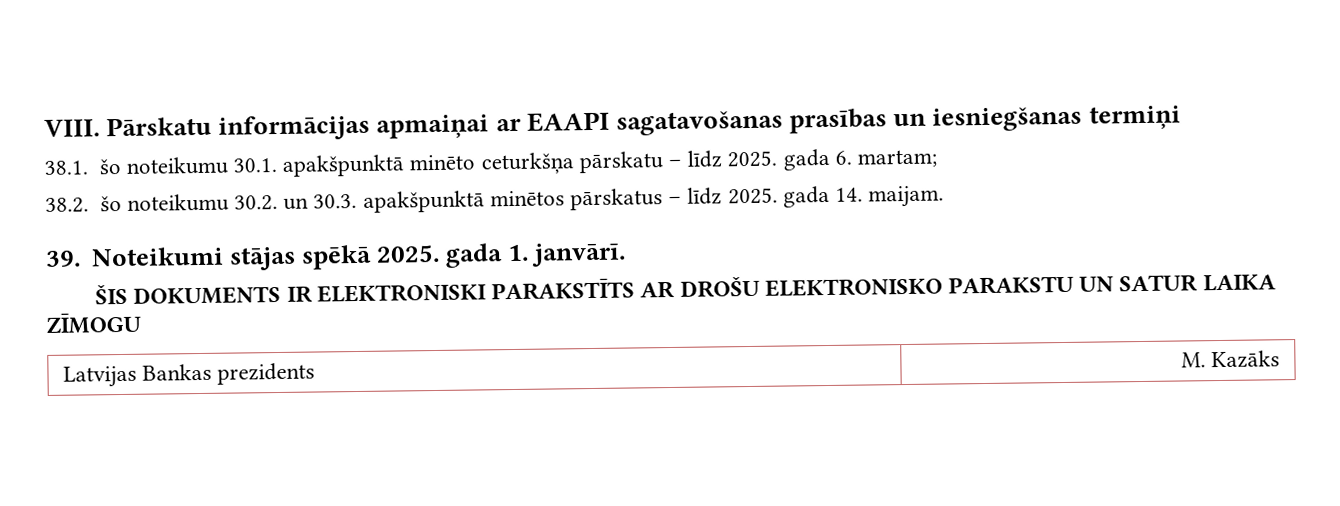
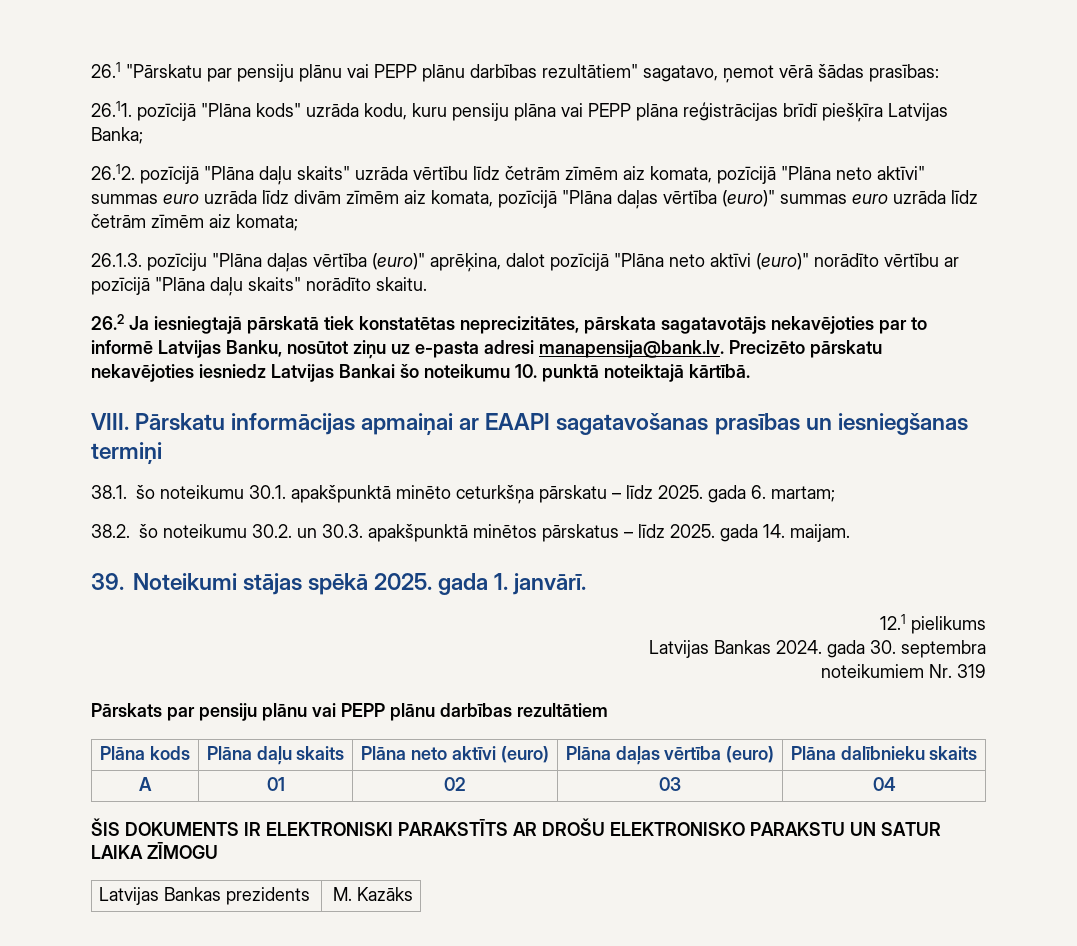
+ 26.1 "Pārskatu par pensiju plānu vai PEPP plānu darbības rezultātiem" sagatavo, ņemot vērā šādas prasības:
+ 26.11. pozīcijā "Plāna kods" uzrāda kodu, kuru pensiju plāna vai PEPP plāna reģistrācijas brīdī piešķīra Latvijas Banka;
+ 26.12. pozīcijā "Plāna daļu skaits" uzrāda vērtību līdz četrām zīmēm aiz komata, pozīcijā "Plāna neto aktīvi" summas euro uzrāda līdz divām zīmēm aiz komata, pozīcijā "Plāna daļas vērtība (euro)" summas euro uzrāda līdz četrām zīmēm aiz komata;
+ 26.1.3. pozīciju "Plāna daļas vērtība (euro)" aprēķina, dalot pozīcijā "Plāna neto aktīvi (euro)" norādīto vērtību ar pozīcijā "Plāna daļu skaits" norādīto skaitu.
+ 26.2 Ja iesniegtajā pārskatā tiek konstatētas neprecizitātes, pārskata sagatavotājs nekavējoties par to informē Latvijas Banku, nosūtot ziņu uz e-pasta adresi manapensija@bank.lv. Precizēto pārskatu nekavējoties iesniedz Latvijas Bankai šo noteikumu 10. punktā noteiktajā kārtībā.
+ 12.1 pielikums
+ Latvijas Bankas 2024. gada 30. septembra
+ noteikumiem Nr. 319
+ Pārskats par pensiju plānu vai PEPP plānu darbības rezultātiem
+ Plāna kods | Plāna daļu skaits | Plāna neto aktīvi (euro) | Plāna daļas vērtība (euro) | Plāna dalībnieku skaits
+ A | 01 | 02 | 03 | 04

